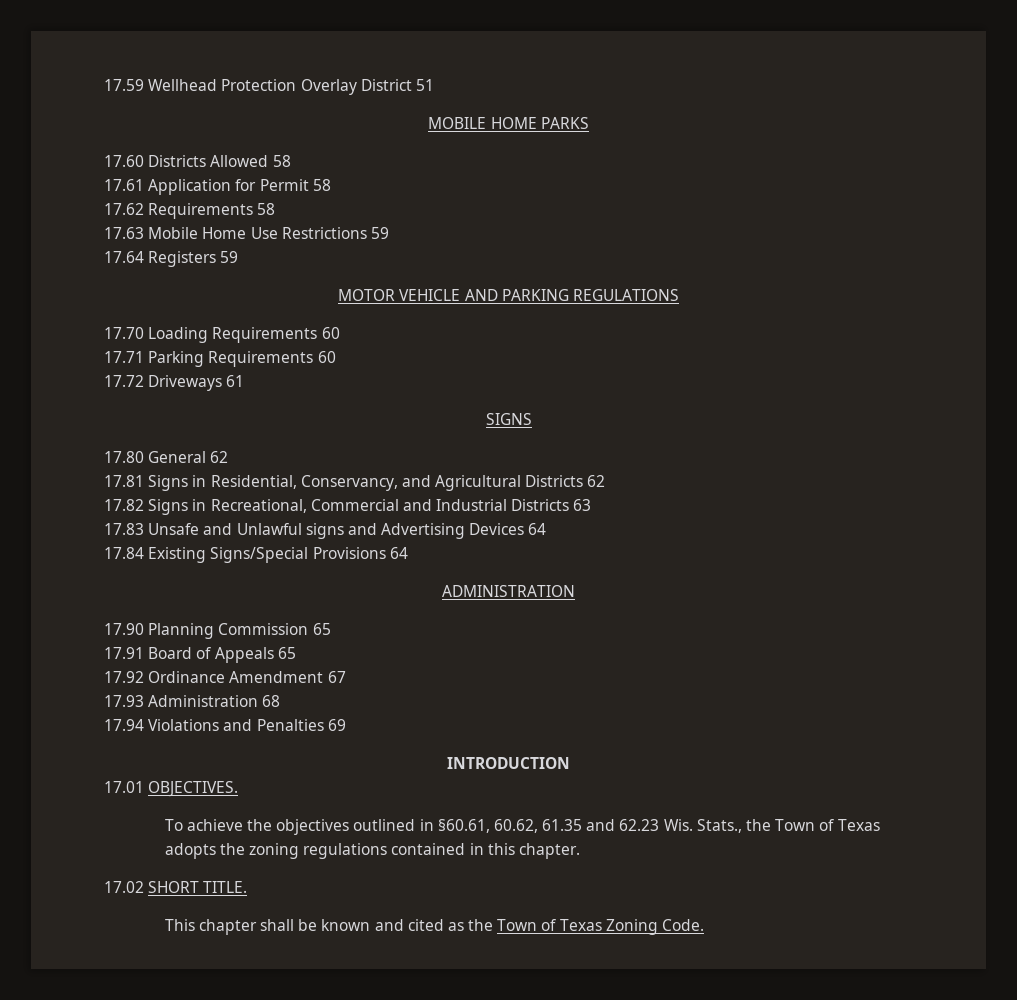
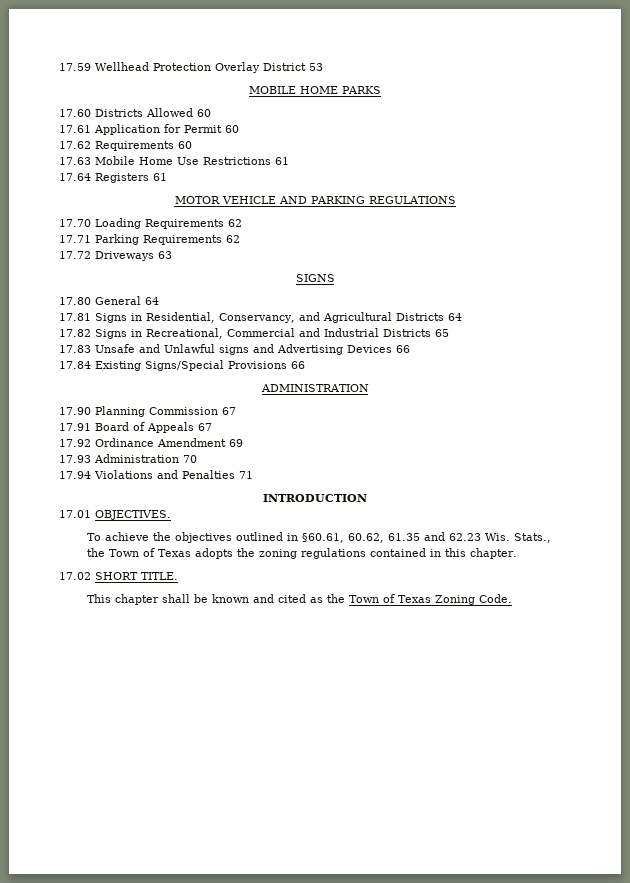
- 17.59 Wellhead Protection Overlay District 51
+ 17.59 Wellhead Protection Overlay District 53
- 17.60 Districts Allowed 58
+ 17.60 Districts Allowed 60
- 17.61 Application for Permit 58
+ 17.61 Application for Permit 60
- 17.62 Requirements 58
+ 17.62 Requirements 60
- 17.63 Mobile Home Use Restrictions 59
+ 17.63 Mobile Home Use Restrictions 61
- 17.64 Registers 59
+ 17.64 Registers 61
- 17.70 Loading Requirements 60
+ 17.70 Loading Requirements 62
- 17.71 Parking Requirements 60
+ 17.71 Parking Requirements 62
- 17.72 Driveways 61
+ 17.72 Driveways 63
- 17.80 General 62
+ 17.80 General 64
- 17.81 Signs in Residential, Conservancy, and Agricultural Districts 62
+ 17.81 Signs in Residential, Conservancy, and Agricultural Districts 64
- 17.82 Signs in Recreational, Commercial and Industrial Districts 63
+ 17.82 Signs in Recreational, Commercial and Industrial Districts 65
- 17.83 Unsafe and Unlawful signs and Advertising Devices 64
+ 17.83 Unsafe and Unlawful signs and Advertising Devices 66
- 17.84 Existing Signs/Special Provisions 64
+ 17.84 Existing Signs/Special Provisions 66
- 17.90 Planning Commission 65
+ 17.90 Planning Commission 67
- 17.91 Board of Appeals 65
+ 17.91 Board of Appeals 67
- 17.92 Ordinance Amendment 67
+ 17.92 Ordinance Amendment 69
- 17.93 Administration 68
+ 17.93 Administration 70
- 17.94 Violations and Penalties 69
+ 17.94 Violations and Penalties 71

